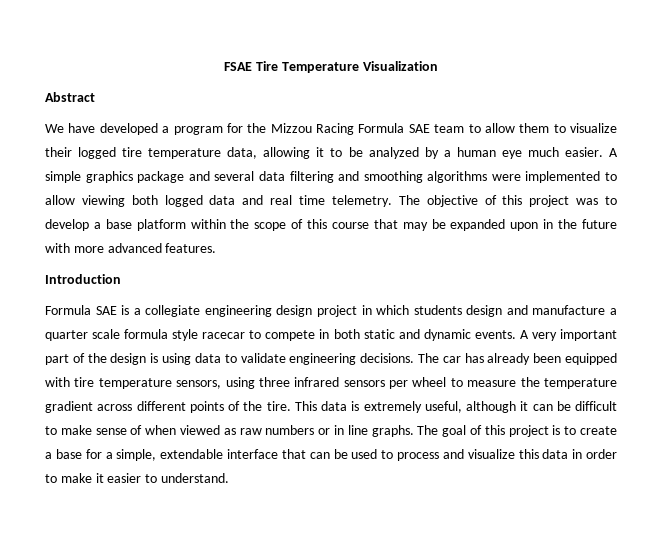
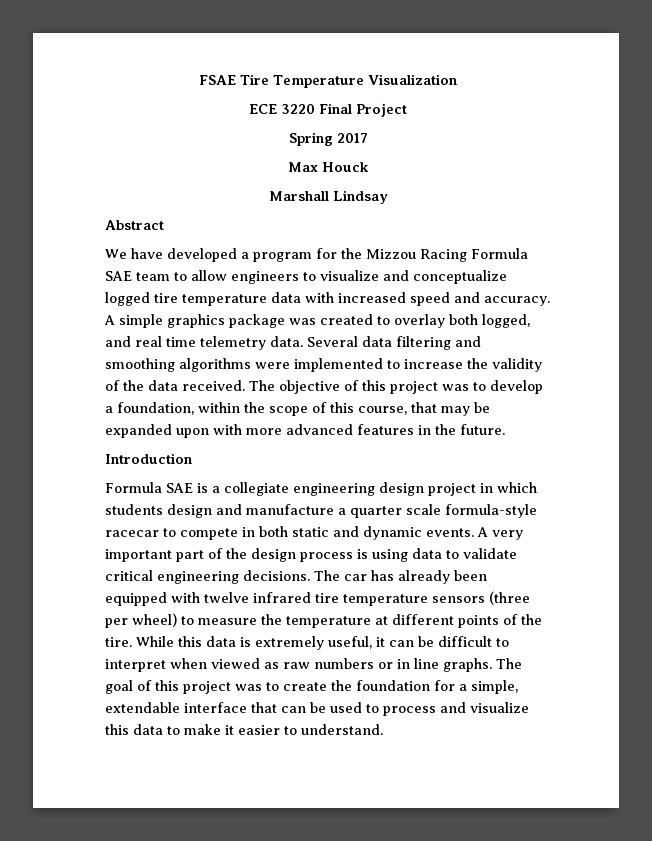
+ ECE 3220 Final Project
+ Spring 2017
+ Max Houck
+ Marshall Lindsay
- We have developed a program for the Mizzou Racing Formula SAE team to allow them to visualize their logged tire temperature data, allowing it to be analyzed by a human eye much easier. A simple graphics package and several data filtering and smoothing algorithms were implemented to allow viewing both logged data and real time telemetry.
+ We have developed a program for the Mizzou Racing Formula SAE team to allow engineers to visualize and conceptualize logged tire temperature data with increased speed and accuracy. A simple graphics package was created to overlay both logged, and real time telemetry data. Several data filtering and smoothing algorithms were implemented to increase the validity of the data received.
- The objective of this project was to develop a base platform within the scope of this course that may be expanded upon in the future with more advanced features.
+ The objective of this project was to develop a foundation, within the scope of this course, that may be expanded upon with more advanced features in the future.
- Formula SAE is a collegiate engineering design project in which students design and manufacture a quarter scale formula style racecar to compete in both static and dynamic events.
+ Formula SAE is a collegiate engineering design project in which students design and manufacture a quarter scale formula-style racecar to compete in both static and dynamic events.
- A very important part of the design is using data to validate engineering decisions.
+ A very important part of the design process is using data to validate critical engineering decisions.
- The car has already been equipped with tire temperature sensors, using three infrared sensors per wheel to measure the temperature gradient across different points of the tire.
+ The car has already been equipped with twelve infrared tire temperature sensors (three per wheel) to measure the temperature at different points of the tire.
- This data is extremely useful, although it can be difficult to make sense of when viewed as raw numbers or in line graphs.
+ While this data is extremely useful, it can be difficult to interpret when viewed as raw numbers or in line graphs.
- The goal of this project is to create a base for a simple, extendable interface that can be used to process and visualize this data in order to make it easier to understand.
+ The goal of this project was to create the foundation for a simple, extendable interface that can be used to process and visualize this data to make it easier to understand.

